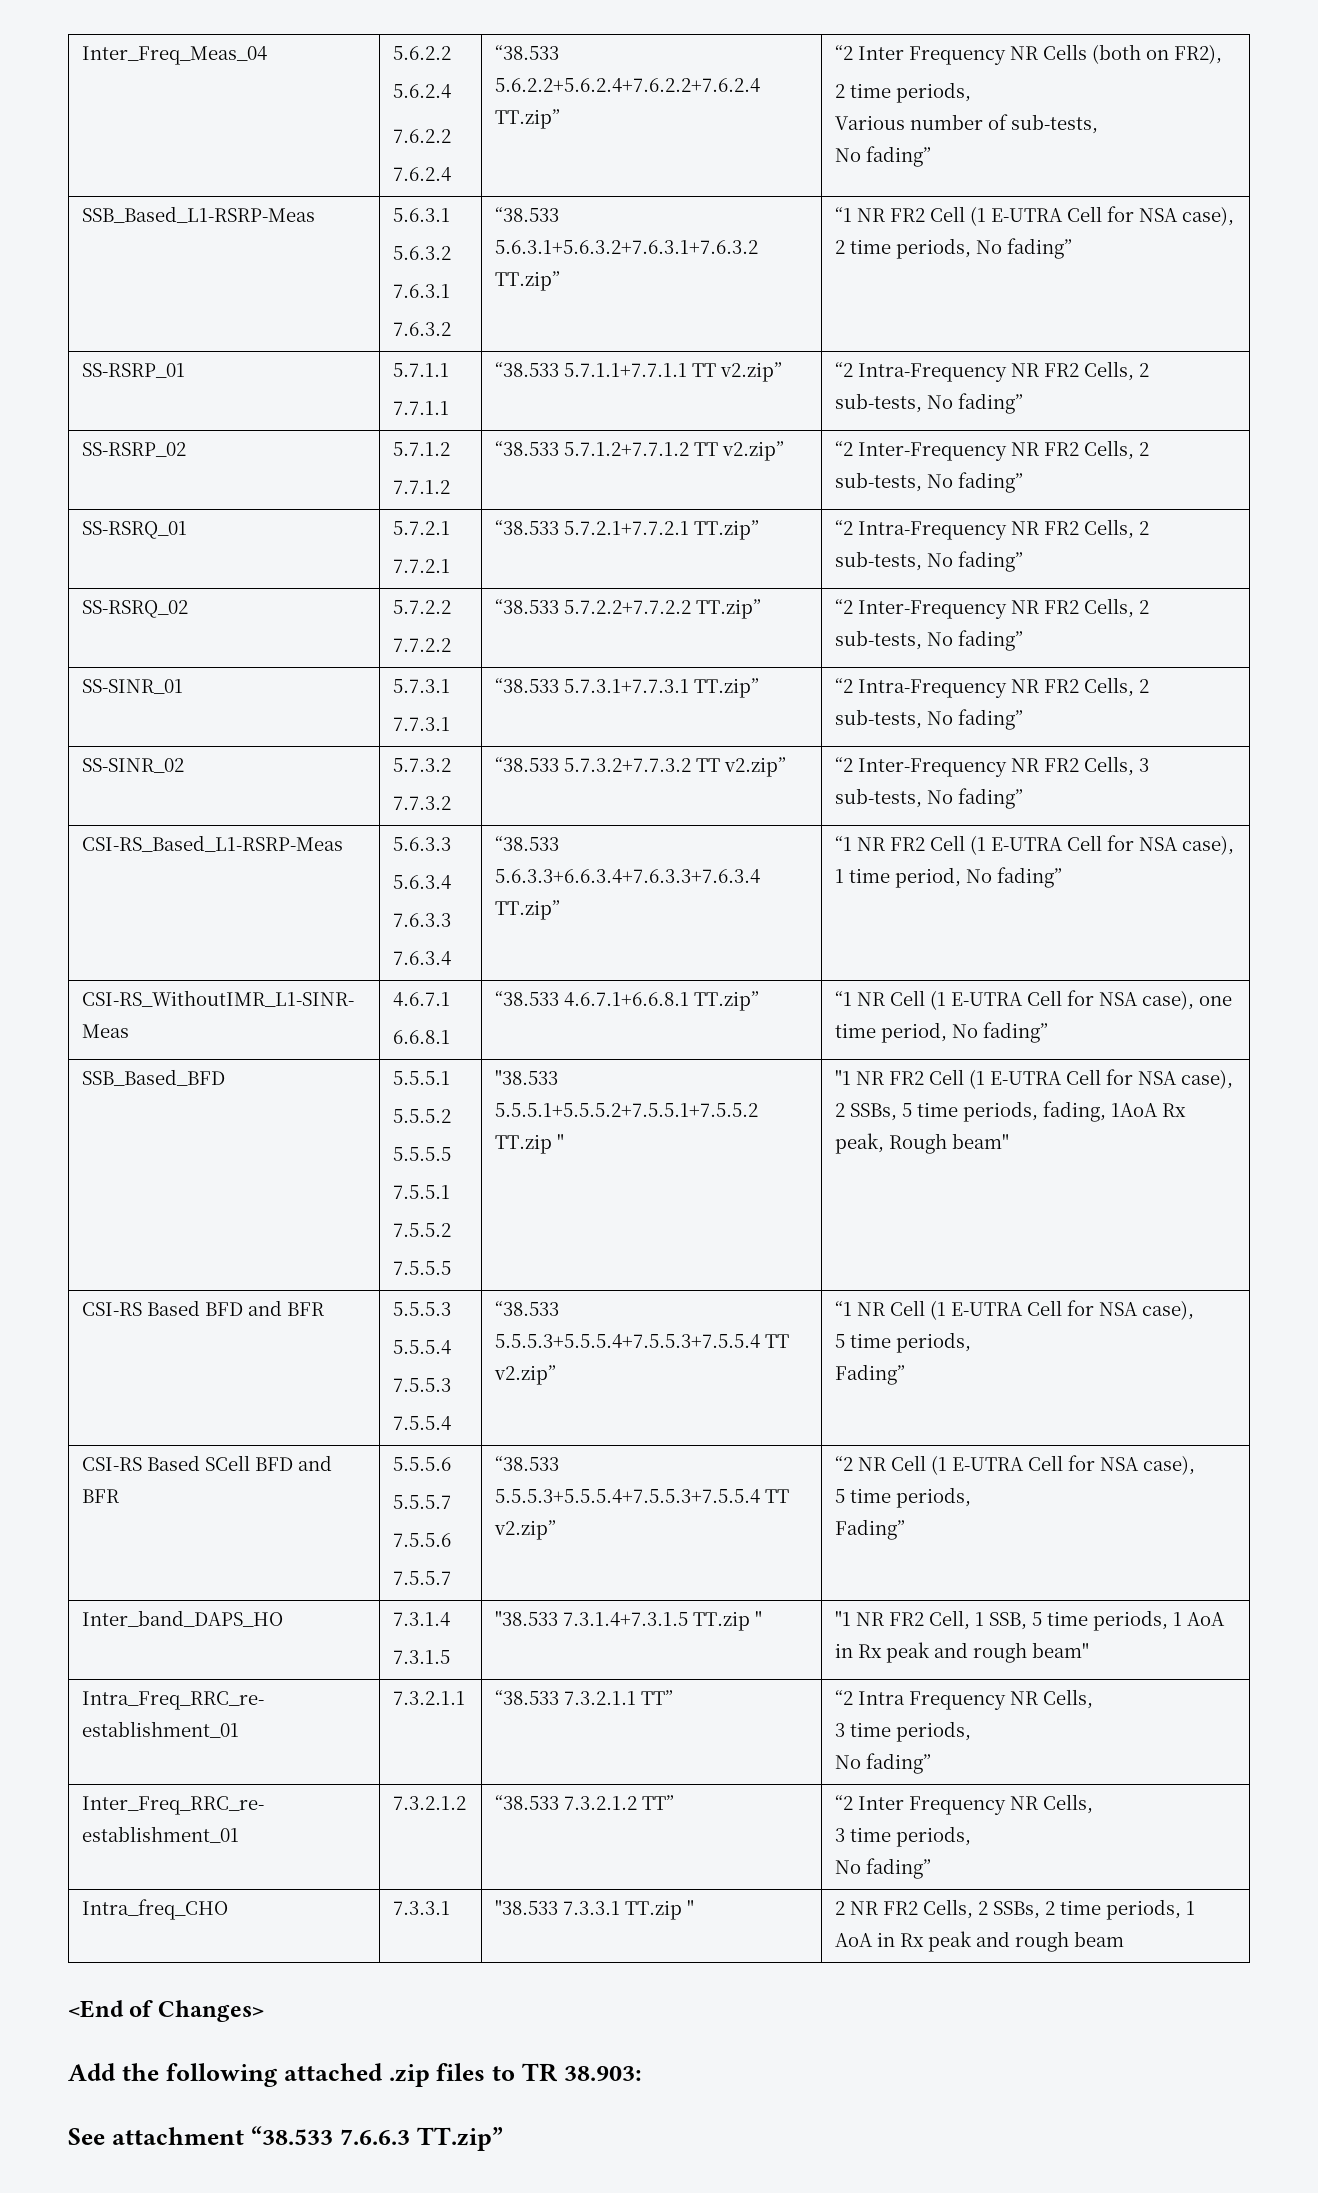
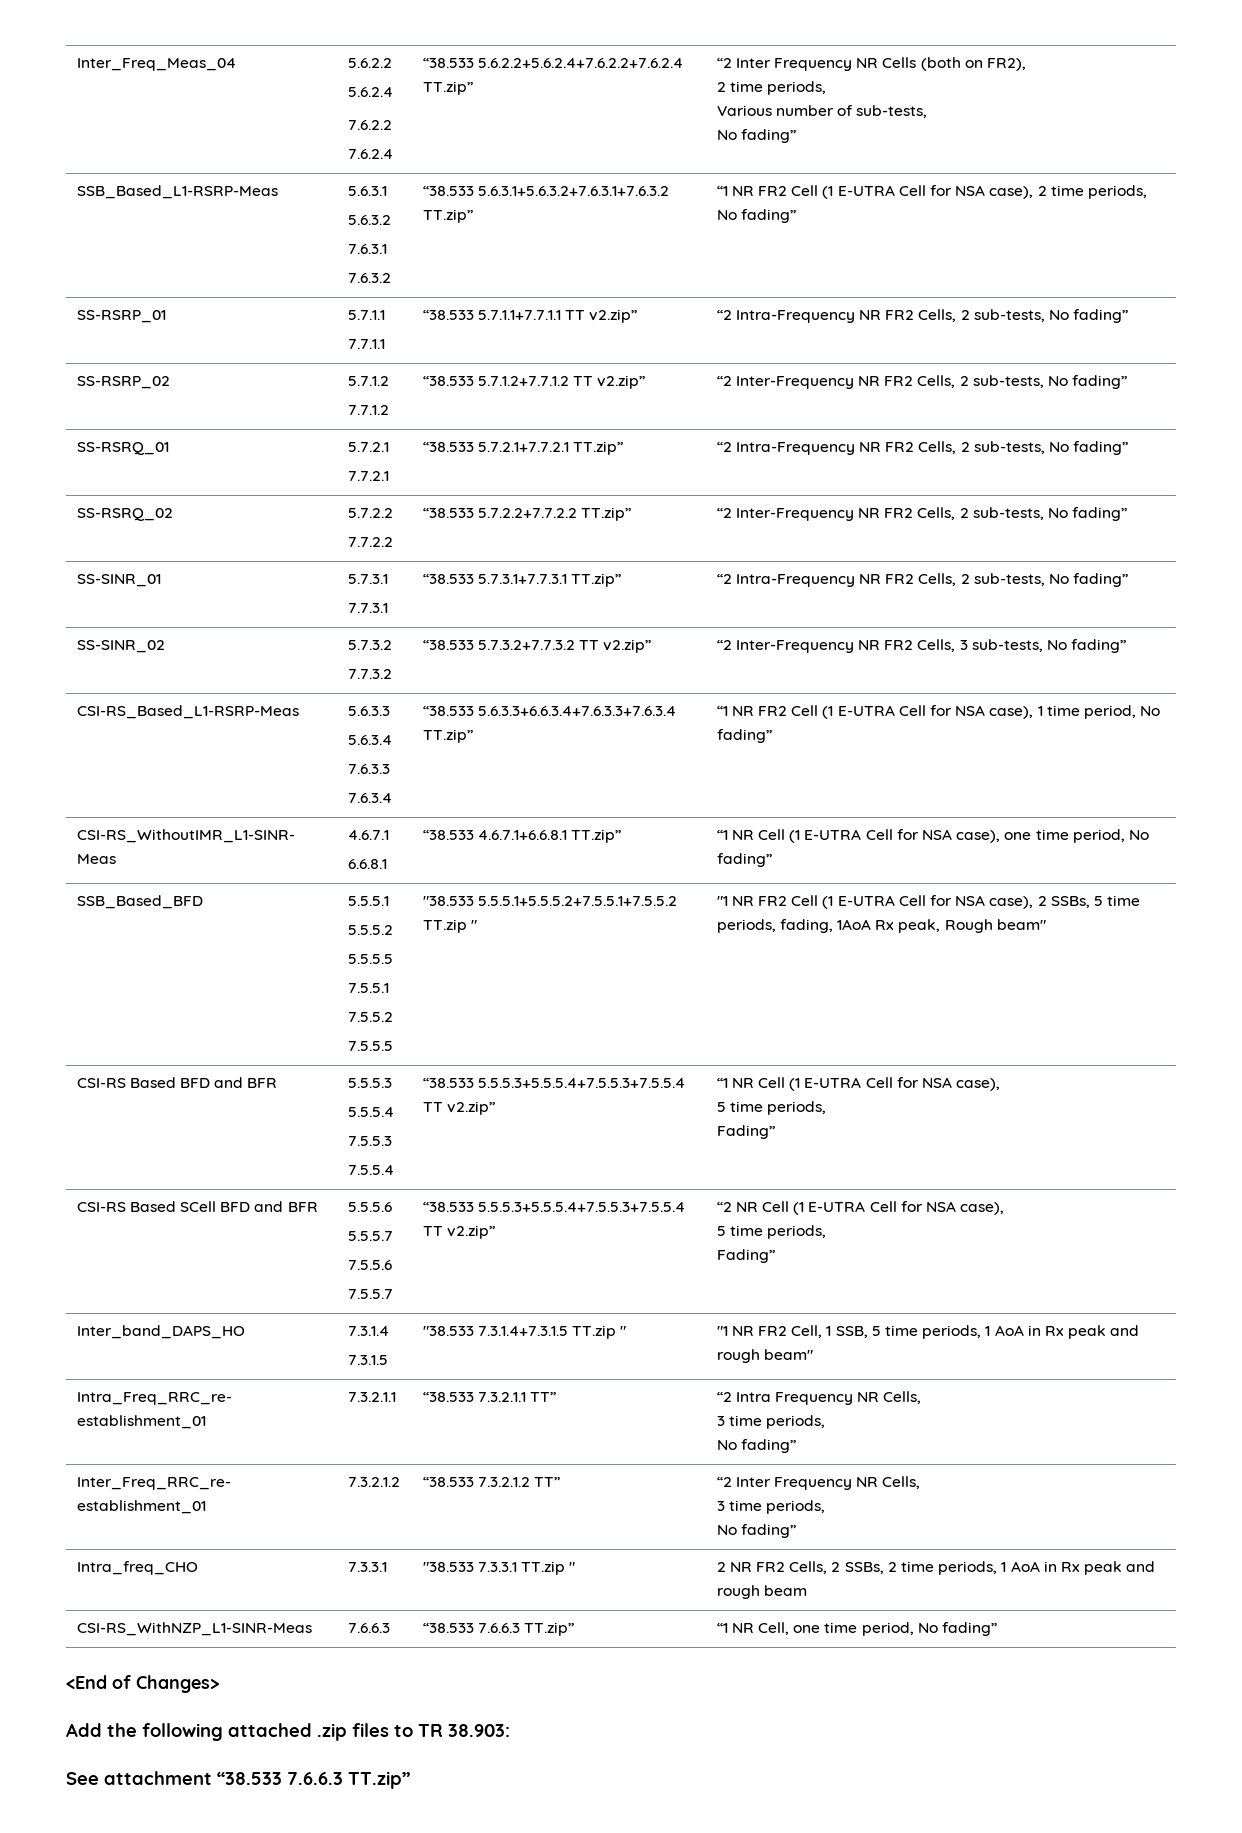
+ CSI-RS_WithNZP_L1-SINR-Meas | 7.6.6.3 | “38.533 7.6.6.3 TT.zip” | “1 NR Cell, one time period, No fading”

